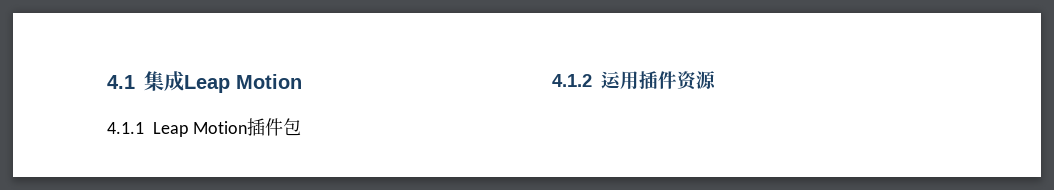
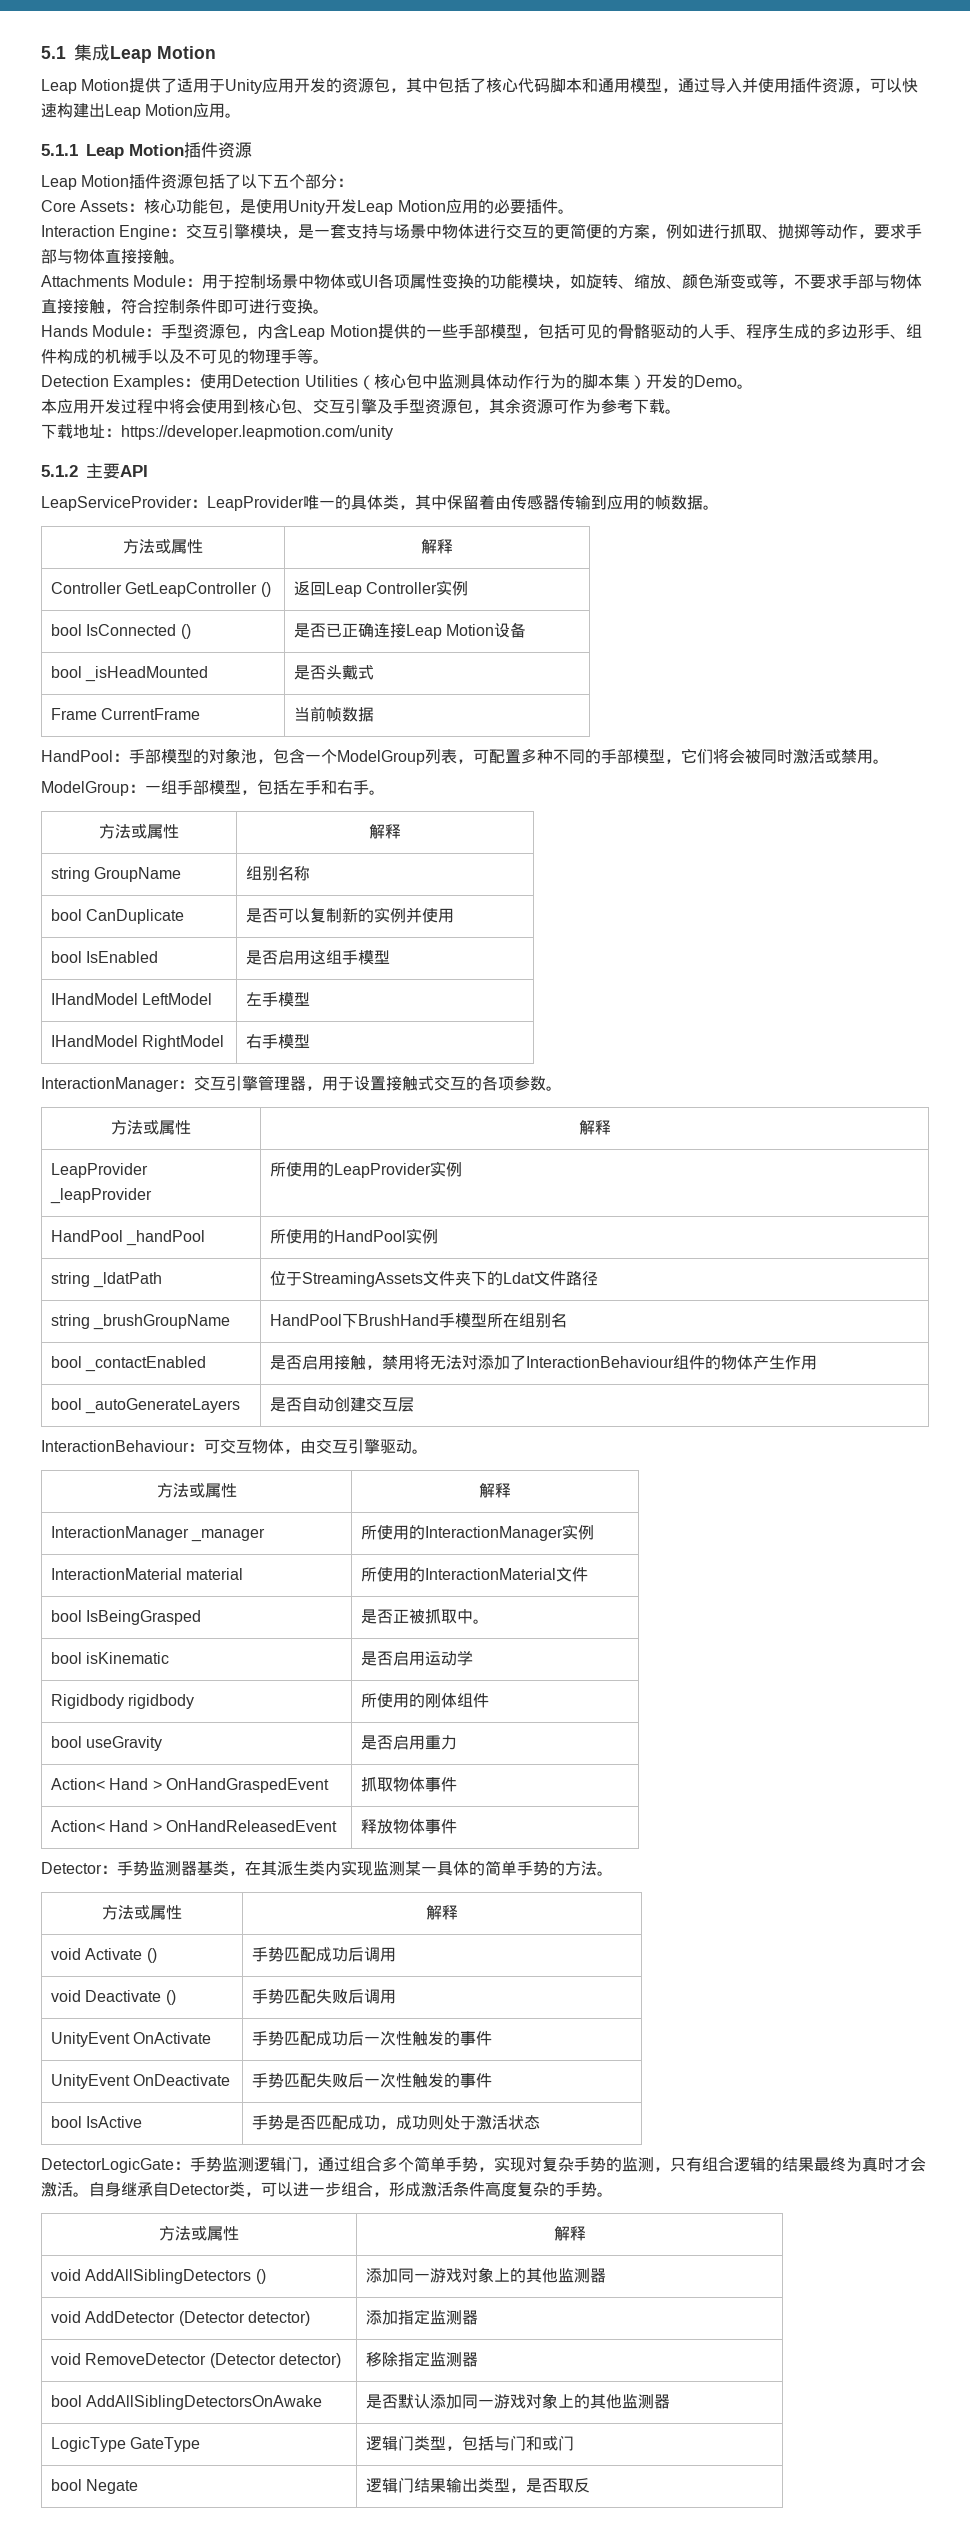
- 4.1集成Leap Motion
+ 5.1集成Leap Motion
- 4.1.1 Leap Motion插件包
- 4.1.2运用插件资源
+ Leap Motion提供了适用于Unity应用开发的资源包，其中包括了核心代码脚本和通用模型，通过导入并使用插件资源，可以快速构建出Leap Motion应用。
+ 5.1.1 Leap Motion插件资源
+ Leap Motion插件资源包括了以下五个部分：
+ Core Assets：核心功能包，是使用Unity开发Leap Motion应用的必要插件。
+ Interaction Engine：交互引擎模块，是一套支持与场景中物体进行交互的更简便的方案，例如进行抓取、抛掷等动作，要求手部与物体直接接触。
+ Attachments Module：用于控制场景中物体或UI各项属性变换的功能模块，如旋转、缩放、颜色渐变或等，不要求手部与物体直接接触，符合控制条件即可进行变换。
+ Hands Module：手型资源包，内含Leap Motion提供的一些手部模型，包括可见的骨骼驱动的人手、程序生成的多边形手、组件构成的机械手以及不可见的物理手等。
+ Detection Examples：使用Detection Utilities（核心包中监测具体动作行为的脚本集）开发的Demo。
+ 本应用开发过程中将会使用到核心包、交互引擎及手型资源包，其余资源可作为参考下载。
+ 下载地址：https://developer.leapmotion.com/unity
+ 5.1.2主要API
+ LeapServiceProvider：LeapProvider唯一的具体类，其中保留着由传感器传输到应用的帧数据。
+ 方法或属性 | 解释
+ Controller GetLeapController () | 返回Leap Controller实例
+ bool IsConnected () | 是否已正确连接Leap Motion设备
+ bool _isHeadMounted | 是否头戴式
+ Frame CurrentFrame | 当前帧数据
+ HandPool：手部模型的对象池，包含一个ModelGroup列表，可配置多种不同的手部模型，它们将会被同时激活或禁用。
+ ModelGroup：一组手部模型，包括左手和右手。
+ 方法或属性 | 解释
+ string GroupName | 组别名称
+ bool CanDuplicate | 是否可以复制新的实例并使用
+ bool IsEnabled | 是否启用这组手模型
+ IHandModel LeftModel | 左手模型
+ IHandModel RightModel | 右手模型
+ InteractionManager：交互引擎管理器，用于设置接触式交互的各项参数。
+ 方法或属性 | 解释
+ LeapProvider _leapProvider | 所使用的LeapProvider实例
+ HandPool _handPool | 所使用的HandPool实例
+ string _ldatPath | 位于StreamingAssets文件夹下的Ldat文件路径
+ string _brushGroupName | HandPool下BrushHand手模型所在组别名
+ bool _contactEnabled | 是否启用接触，禁用将无法对添加了InteractionBehaviour组件的物体产生作用
+ bool _autoGenerateLayers | 是否自动创建交互层
+ InteractionBehaviour：可交互物体，由交互引擎驱动。
+ 方法或属性 | 解释
+ InteractionManager _manager | 所使用的InteractionManager实例
+ InteractionMaterial material | 所使用的InteractionMaterial文件
+ bool IsBeingGrasped | 是否正被抓取中。
+ bool isKinematic | 是否启用运动学
+ Rigidbody rigidbody | 所使用的刚体组件
+ bool useGravity | 是否启用重力
+ Action< Hand > OnHandGraspedEvent | 抓取物体事件
+ Action< Hand > OnHandReleasedEvent | 释放物体事件
+ Detector：手势监测器基类，在其派生类内实现监测某一具体的简单手势的方法。
+ 方法或属性 | 解释
+ void Activate () | 手势匹配成功后调用
+ void Deactivate () | 手势匹配失败后调用
+ UnityEvent OnActivate | 手势匹配成功后一次性触发的事件
+ UnityEvent OnDeactivate | 手势匹配失败后一次性触发的事件
+ bool IsActive | 手势是否匹配成功，成功则处于激活状态
+ DetectorLogicGate：手势监测逻辑门，通过组合多个简单手势，实现对复杂手势的监测，只有组合逻辑的结果最终为真时才会激活。自身继承自Detector类，可以进一步组合，形成激活条件高度复杂的手势。
+ 方法或属性 | 解释
+ void AddAllSiblingDetectors () | 添加同一游戏对象上的其他监测器
+ void AddDetector (Detector detector) | 添加指定监测器
+ void RemoveDetector (Detector detector) | 移除指定监测器
+ bool AddAllSiblingDetectorsOnAwake | 是否默认添加同一游戏对象上的其他监测器
+ LogicType GateType | 逻辑门类型，包括与门和或门
+ bool Negate | 逻辑门结果输出类型，是否取反

